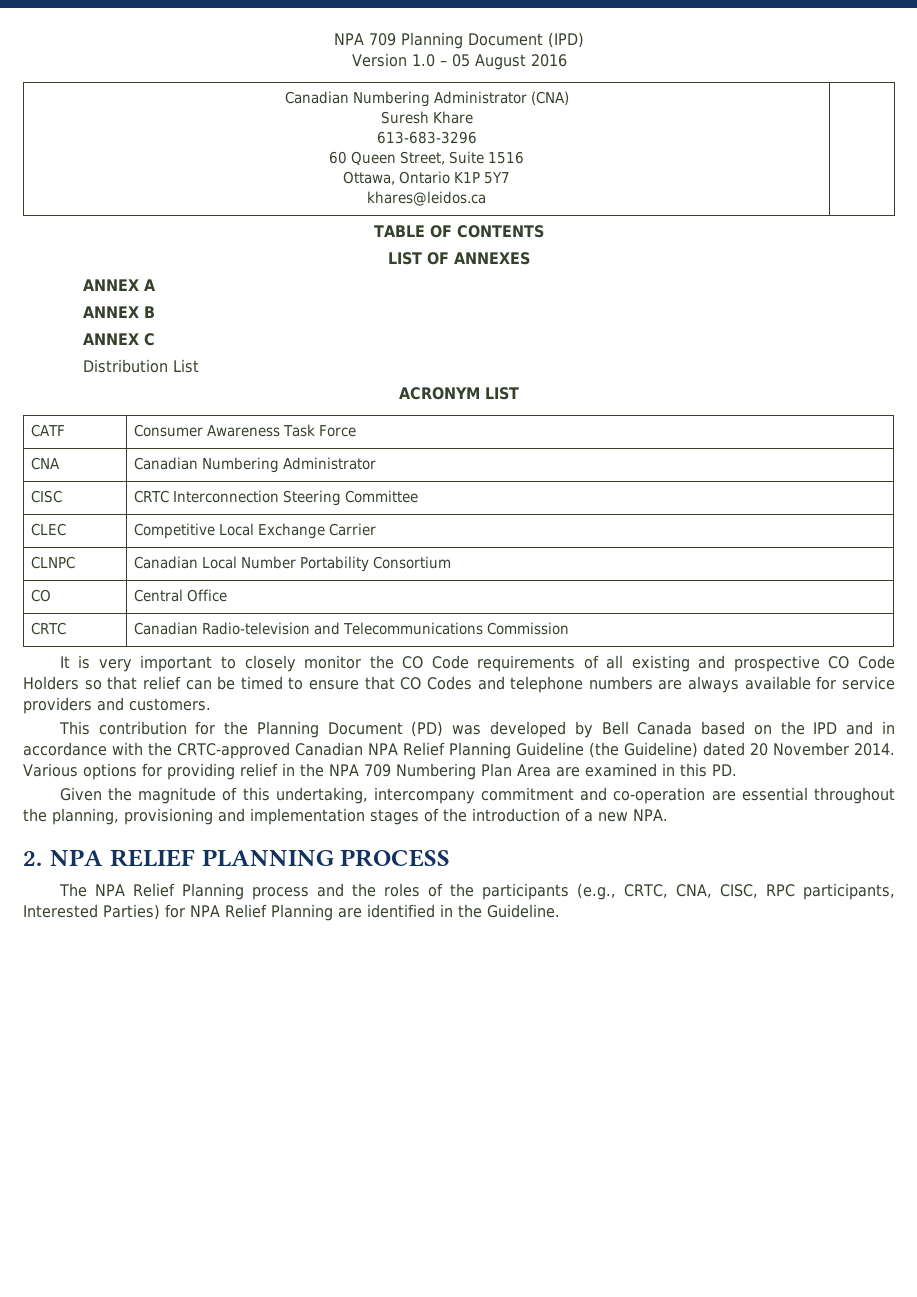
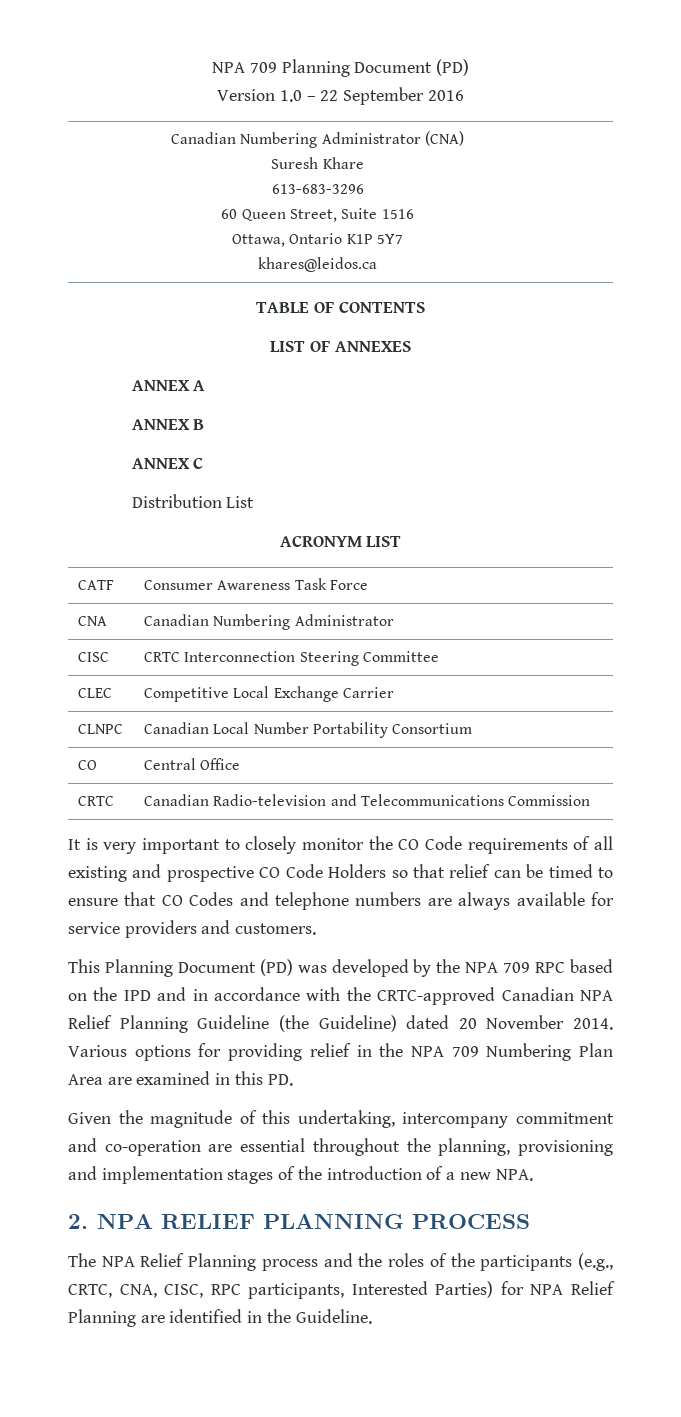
- NPA 709 Planning Document (IPD)
+ NPA 709 Planning Document (PD)
- Version 1.0 – 05 August 2016
+ Version 1.0 – 22 September 2016
- This contribution for the Planning Document (PD) was developed by Bell Canada based on the IPD and in accordance with the CRTC-approved Canadian NPA Relief Planning Guideline (the Guideline) dated 20 November 2014.
+ This Planning Document (PD) was developed by the NPA 709 RPC based on the IPD and in accordance with the CRTC-approved Canadian NPA Relief Planning Guideline (the Guideline) dated 20 November 2014.

